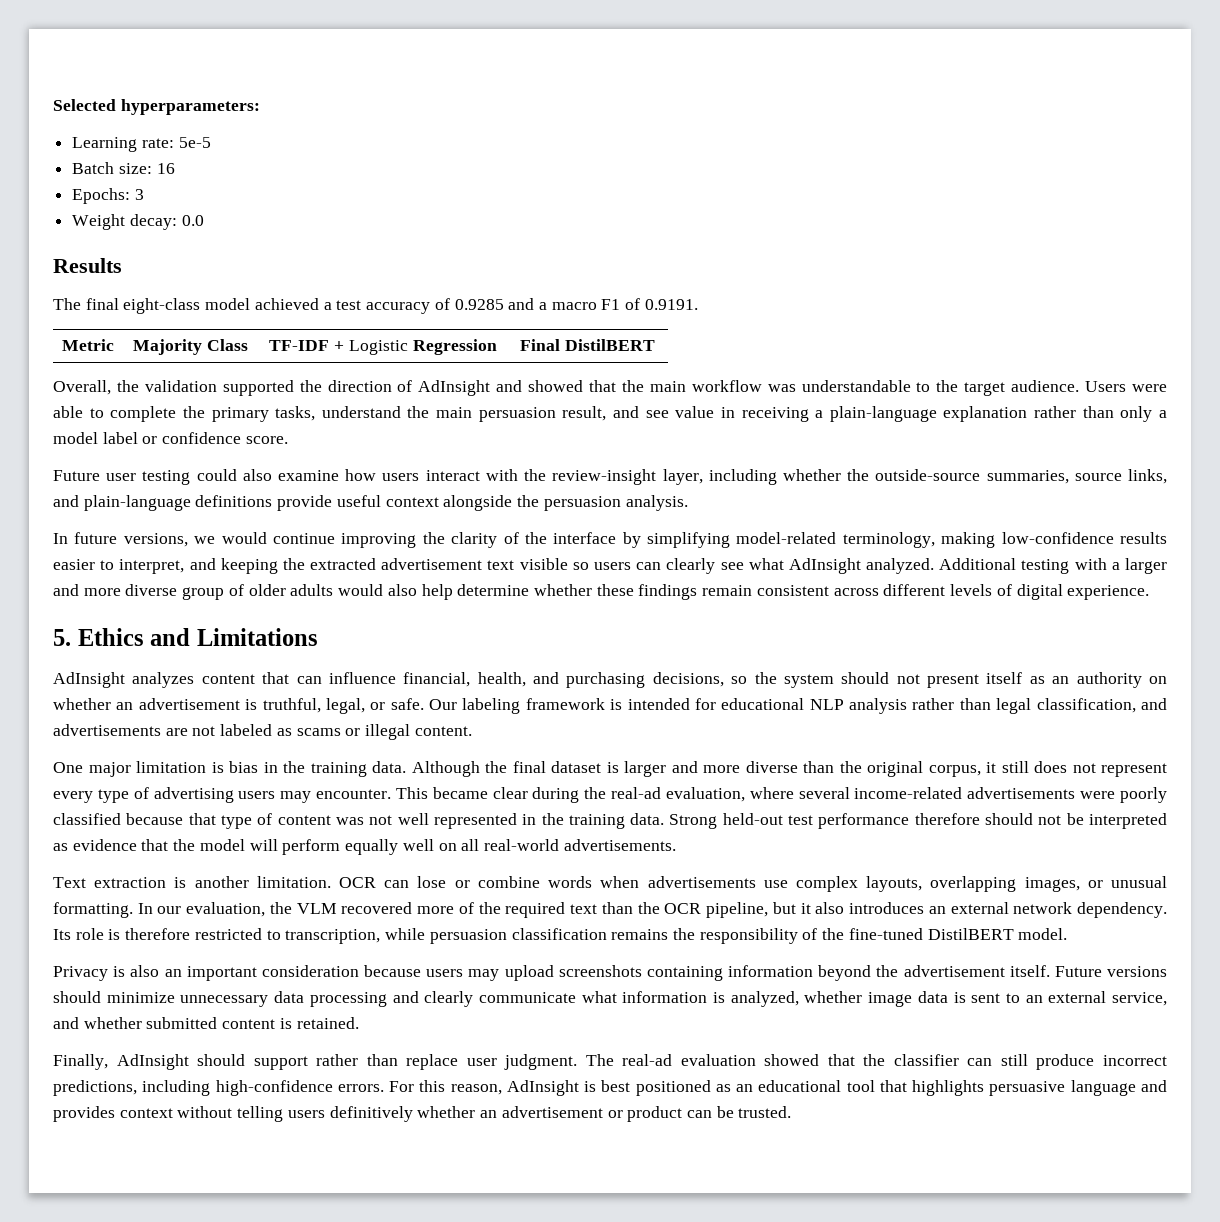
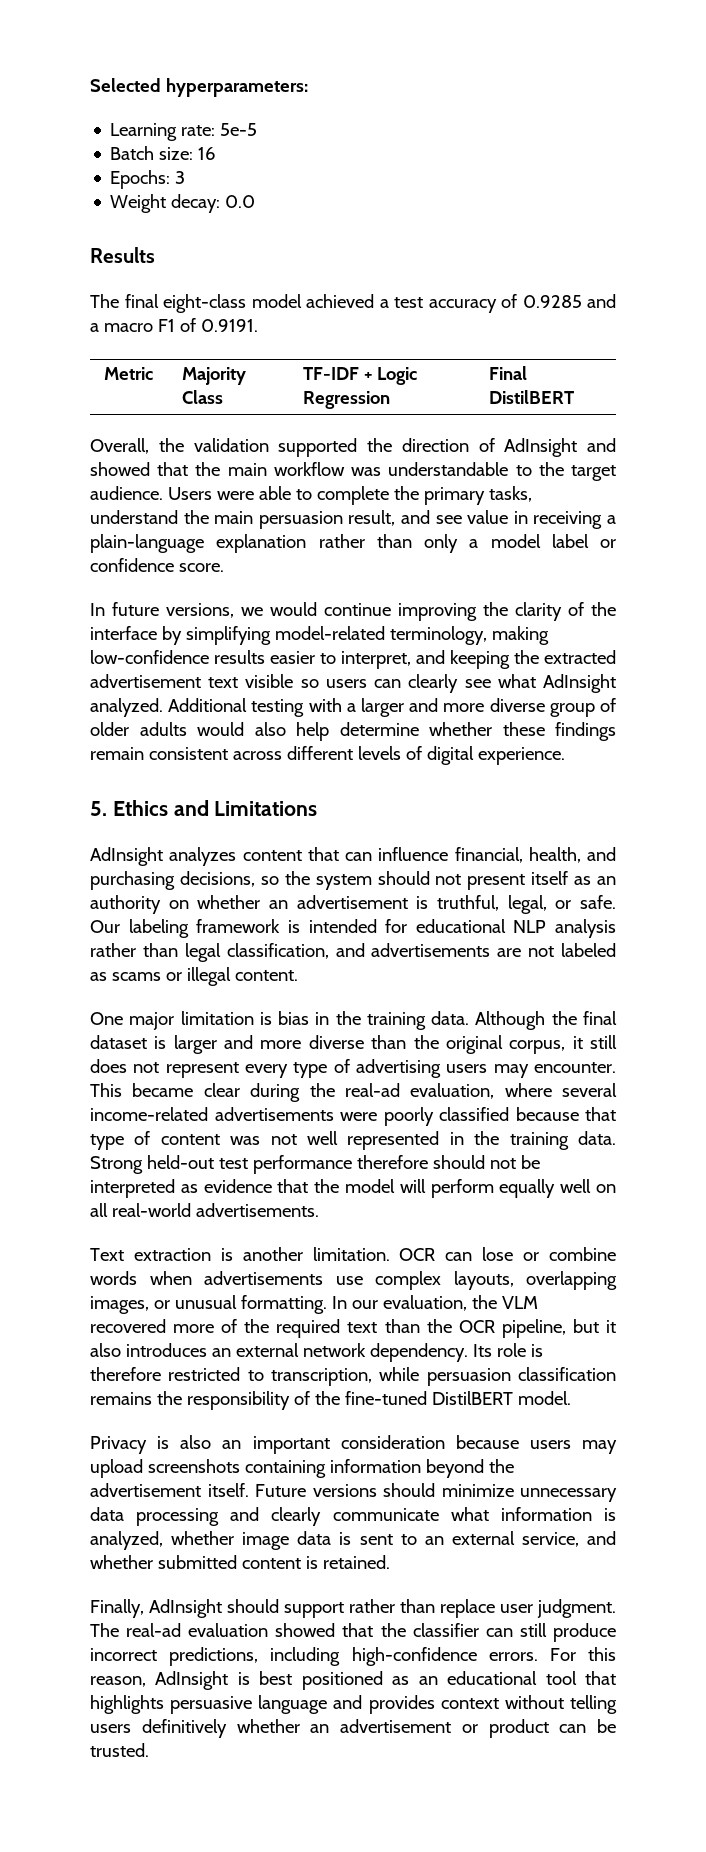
- Metric | Majority Class | TF-IDF + Logistic Regression | Final DistilBERT
+ Metric | Majority Class | TF-IDF + Logic Regression | Final DistilBERT
- Future user testing could also examine how users interact with the review-insight layer, including whether the outside-source summaries, source links, and plain-language definitions provide useful context alongside the persuasion analysis.

